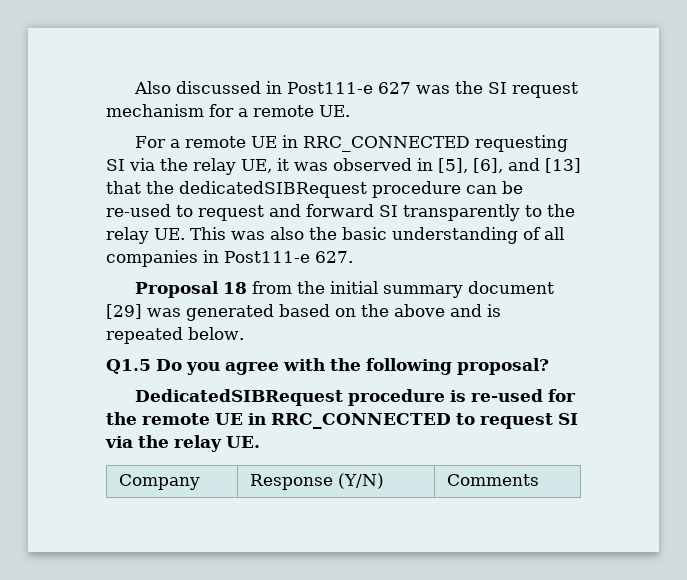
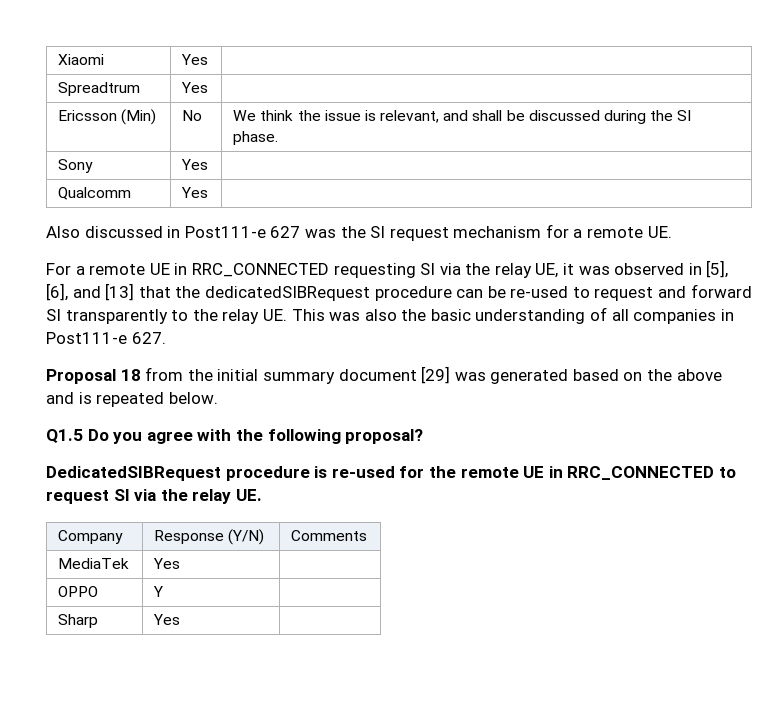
+ Xiaomi | Yes |
+ Spreadtrum | Yes |
+ Ericsson (Min) | No | We think the issue is relevant, and shall be discussed during the SI phase.
+ Sony | Yes |
+ Qualcomm | Yes |
+ MediaTek | Yes |
+ OPPO | Y |
+ Sharp | Yes |

